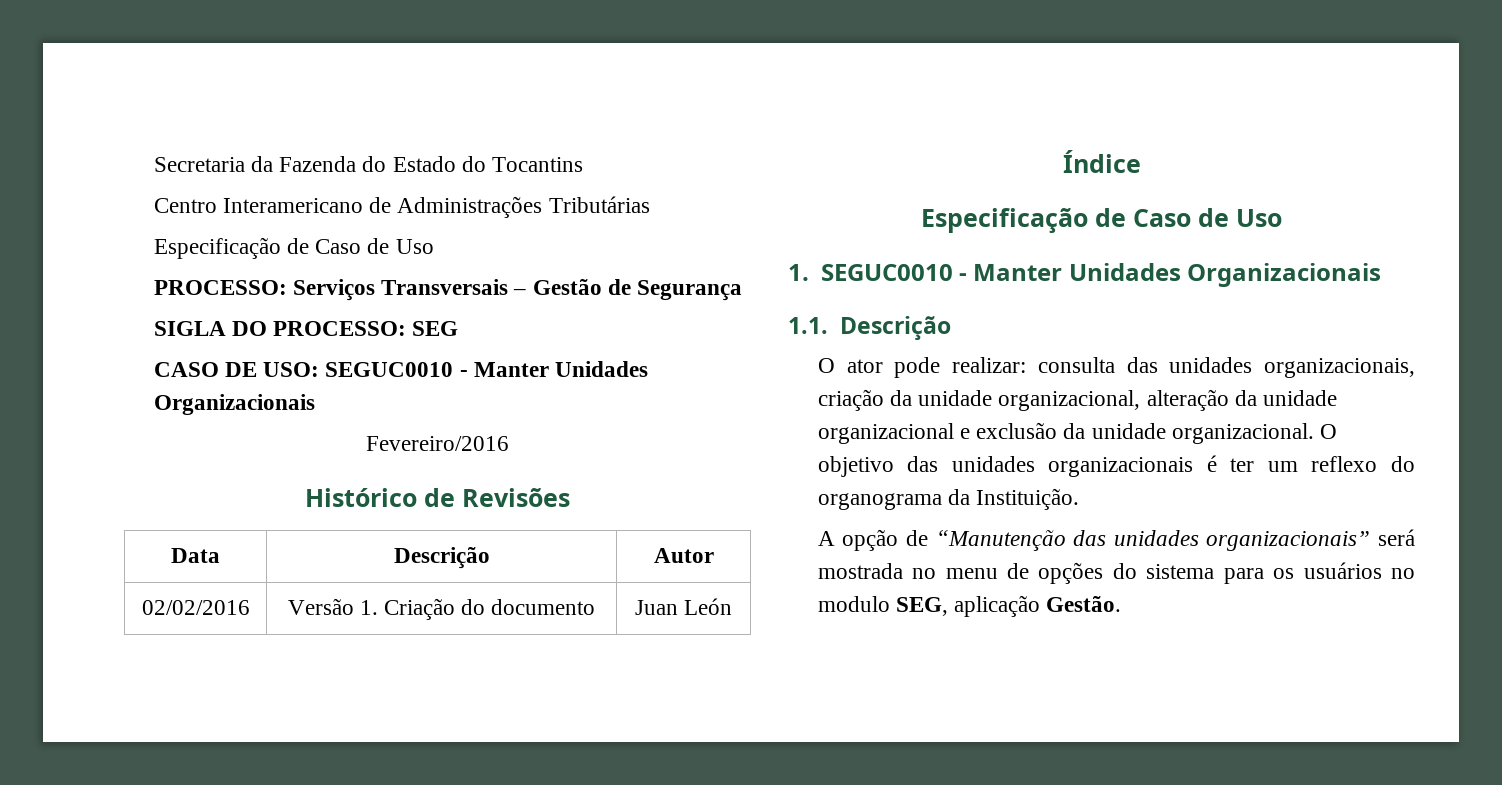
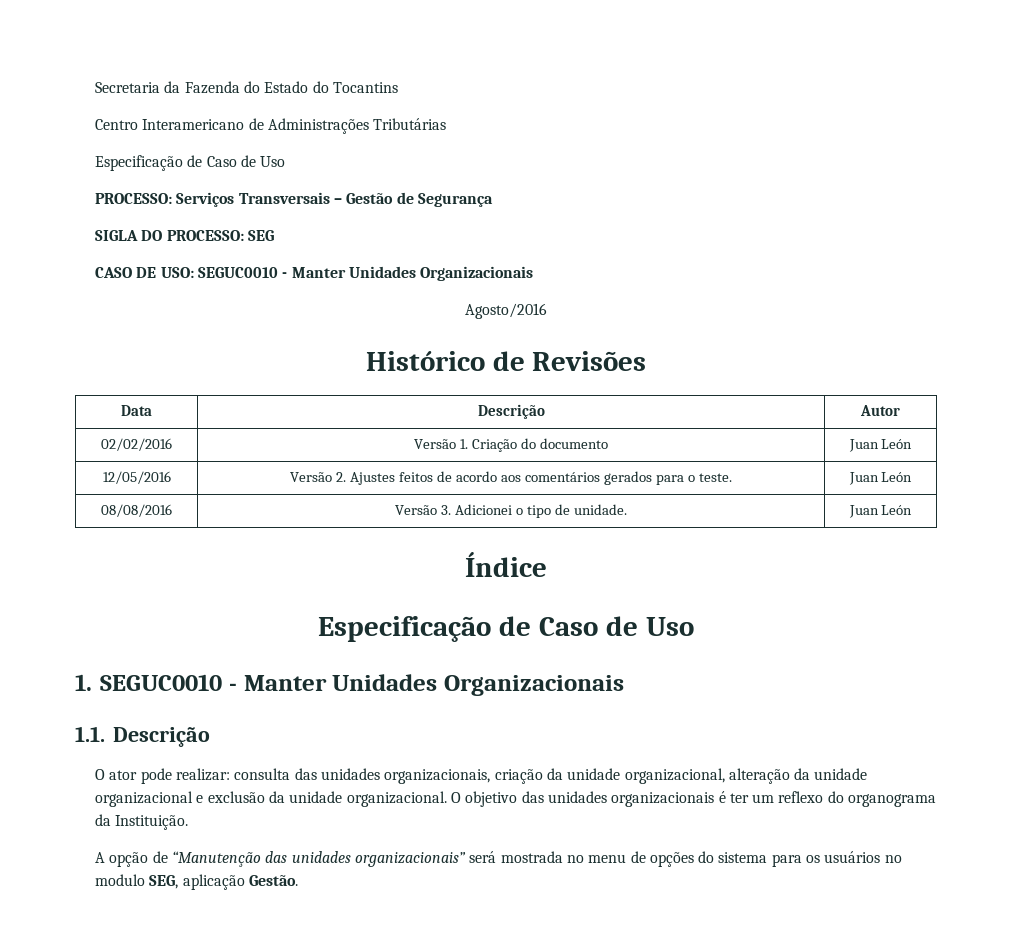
- Fevereiro/2016
+ Agosto/2016
+ 12/05/2016 | Versão 2. Ajustes feitos de acordo aos comentários gerados para o teste. | Juan León
+ 08/08/2016 | Versão 3. Adicionei o tipo de unidade. | Juan León

